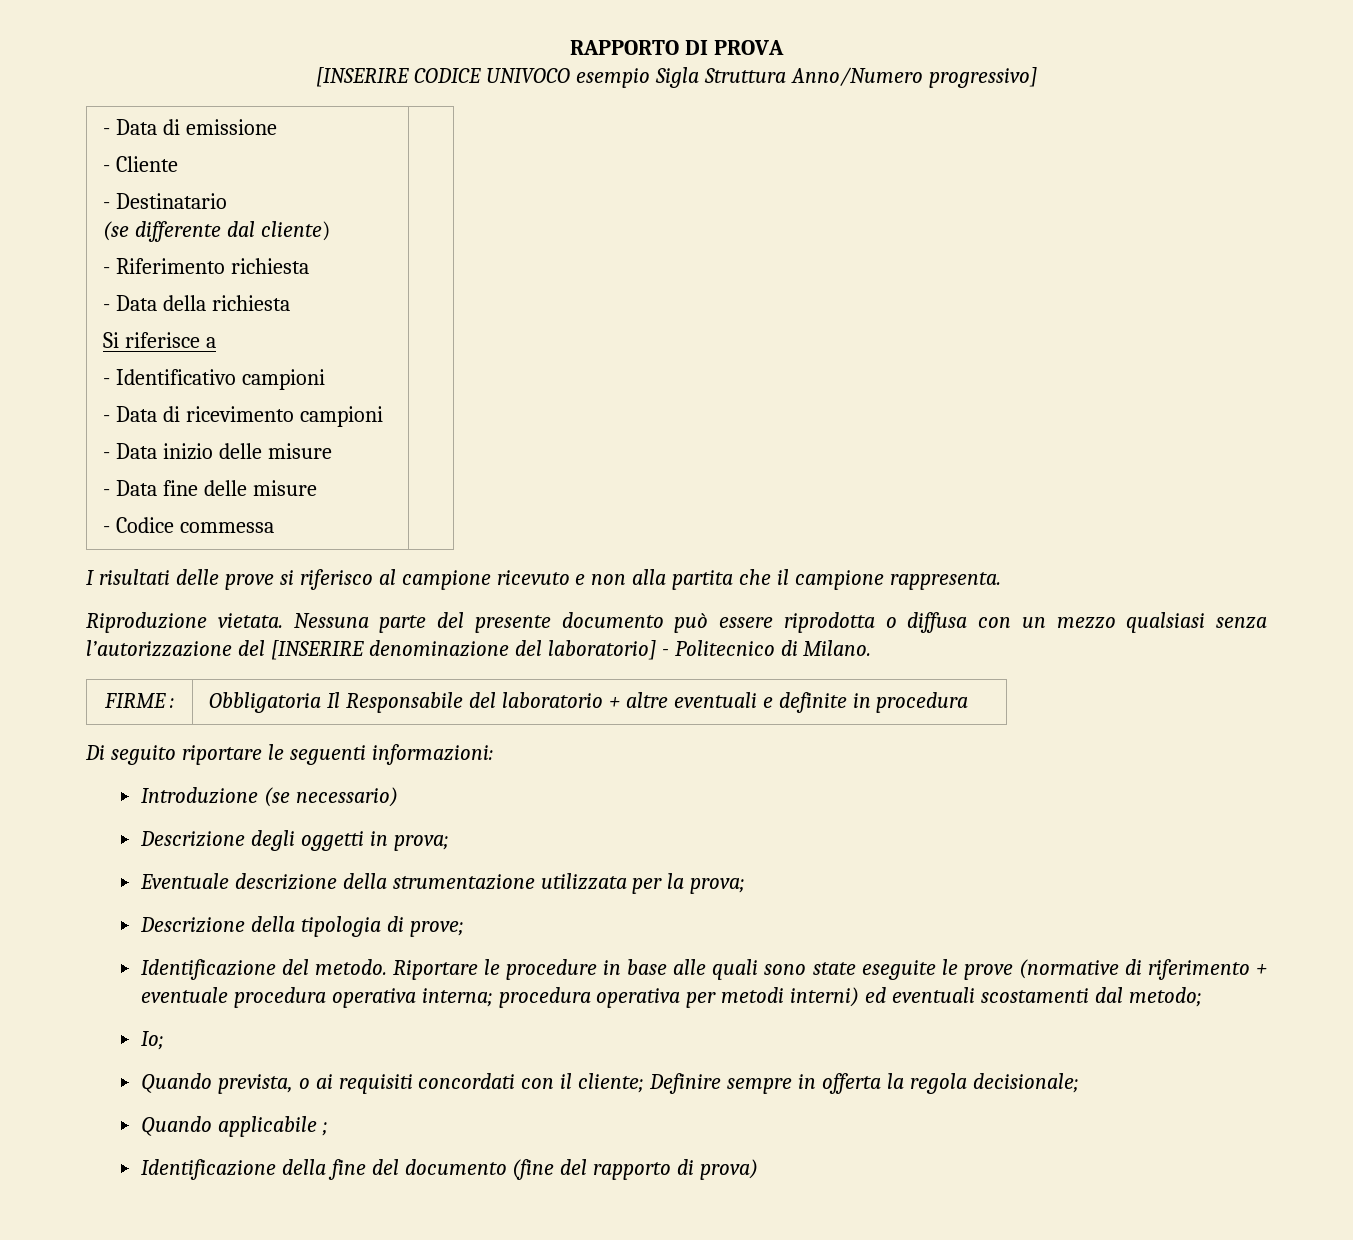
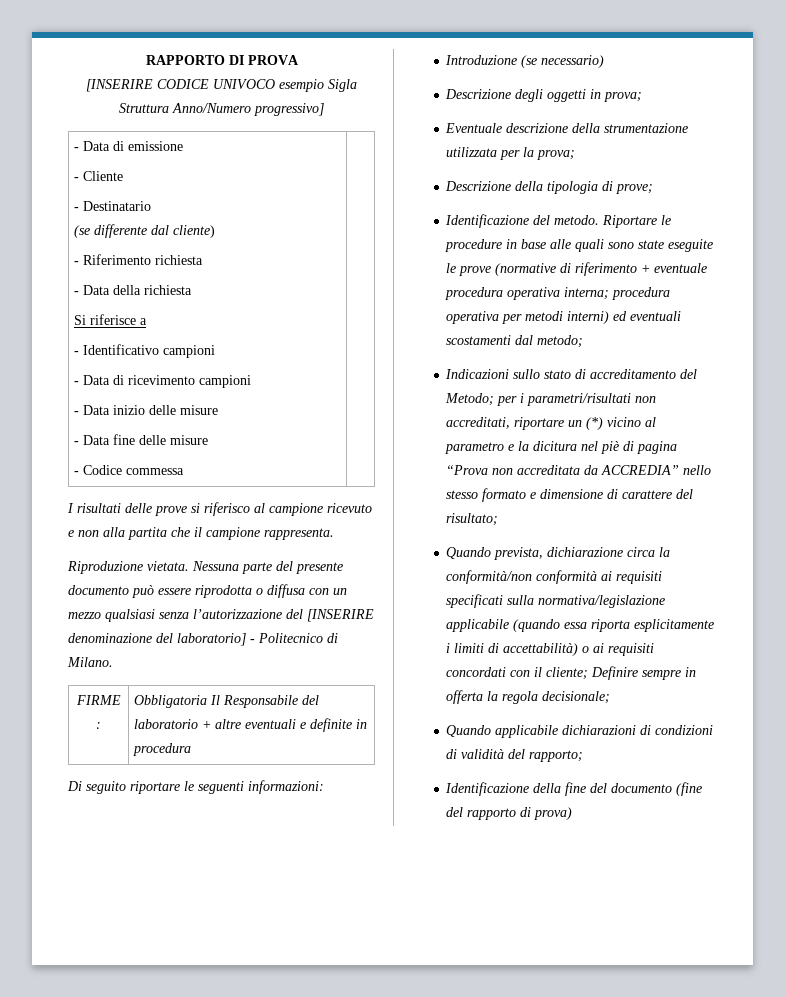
- Io;
- Quando prevista, o ai requisiti concordati con il cliente; Definire sempre in offerta la regola decisionale;
+ Indicazioni sullo stato di accreditamento del Metodo; per i parametri/risultati non accreditati, riportare un (*) vicino al parametro e la dicitura nel piè di pagina “Prova non accreditata da ACCREDIA” nello stesso formato e dimensione di carattere del risultato;
+ Quando prevista, dichiarazione circa la conformità/non conformità ai requisiti specificati sulla normativa/legislazione applicabile (quando essa riporta esplicitamente i limiti di accettabilità) o ai requisiti concordati con il cliente; Definire sempre in offerta la regola decisionale;
- Quando applicabile ;
+ Quando applicabile dichiarazioni di condizioni di validità del rapporto;

